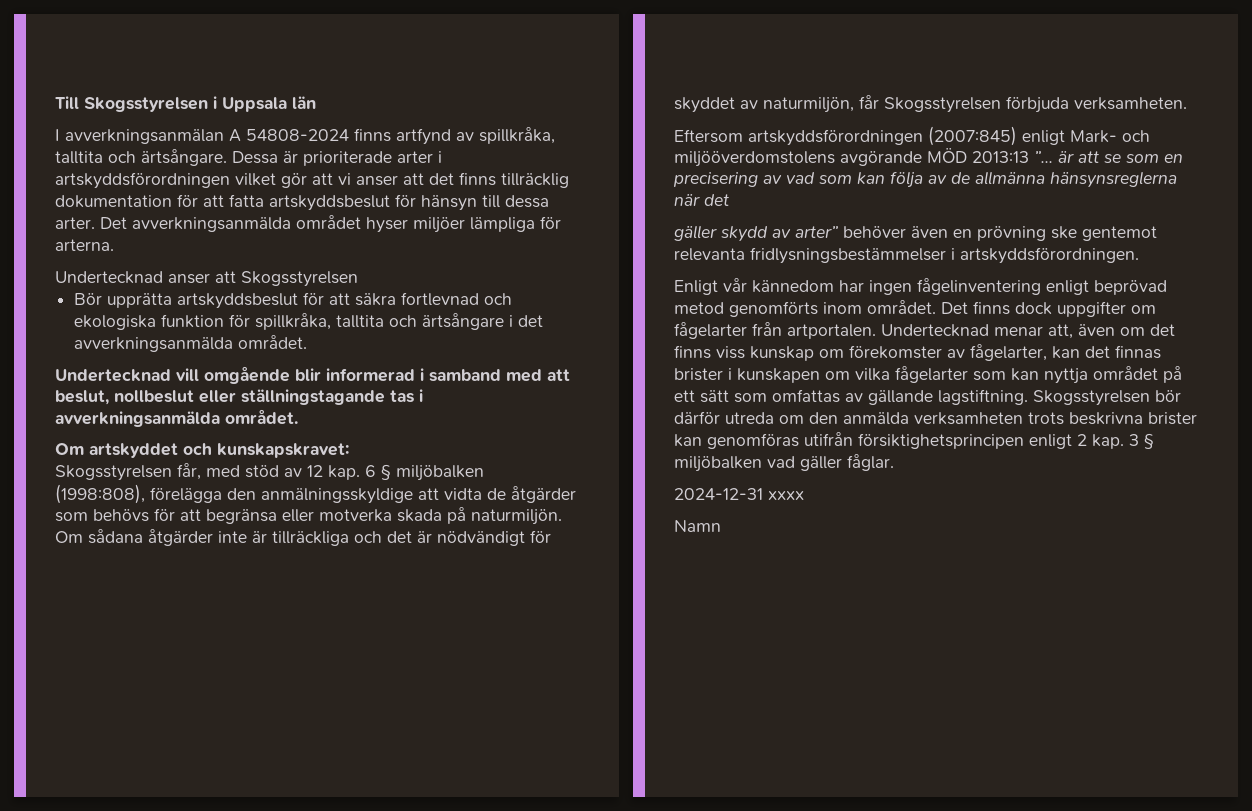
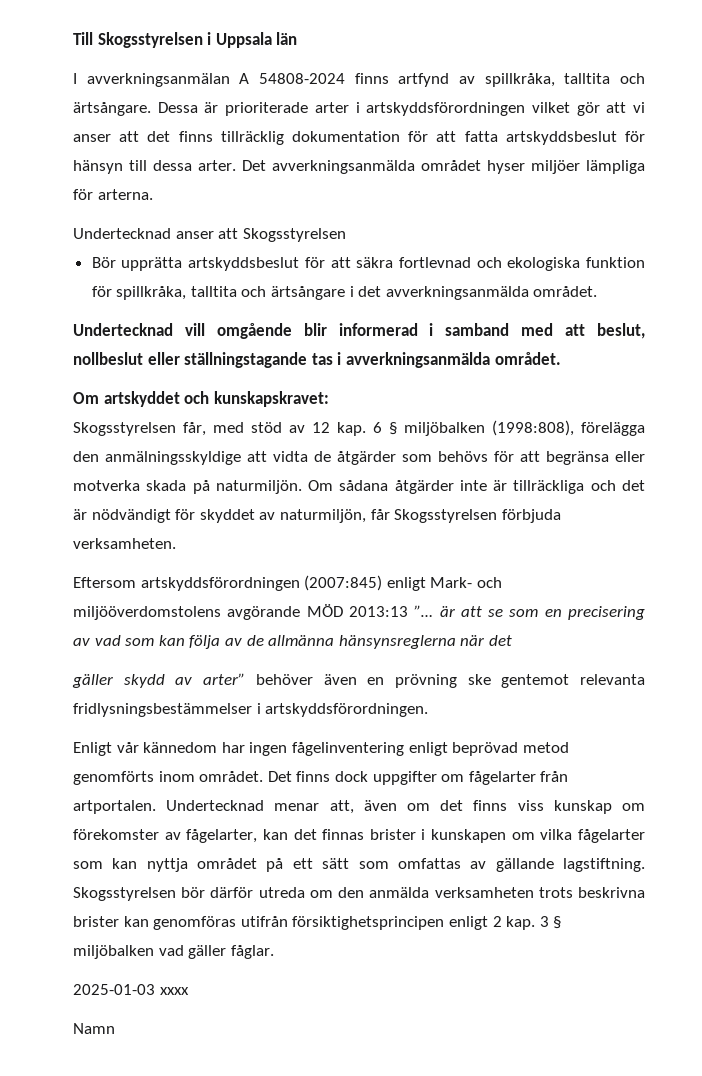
- 2024-12-31 xxxx
+ 2025-01-03 xxxx

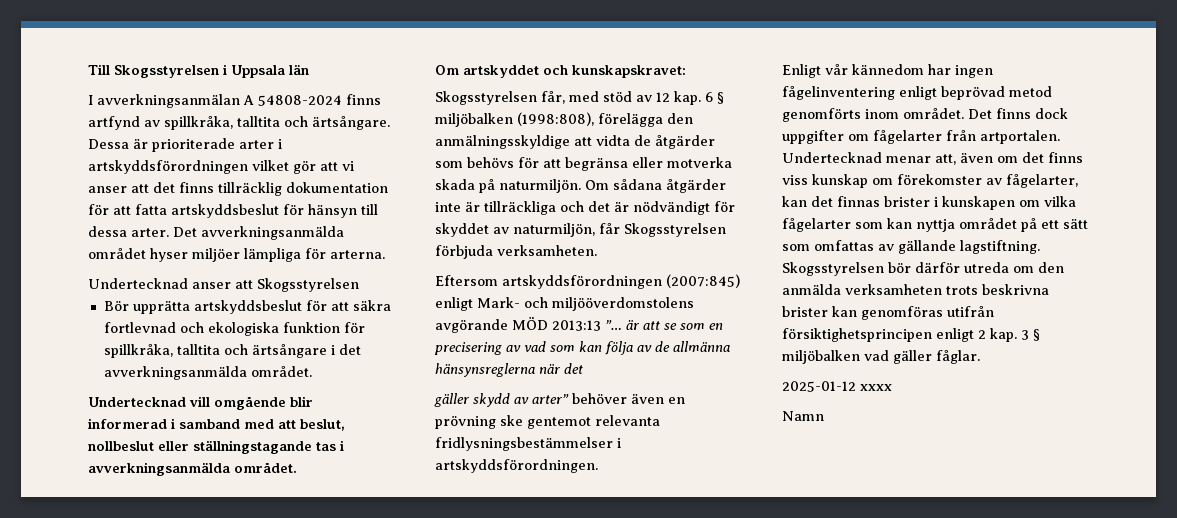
- 2025-01-03 xxxx
+ 2025-01-12 xxxx

